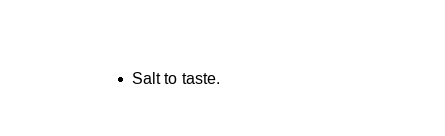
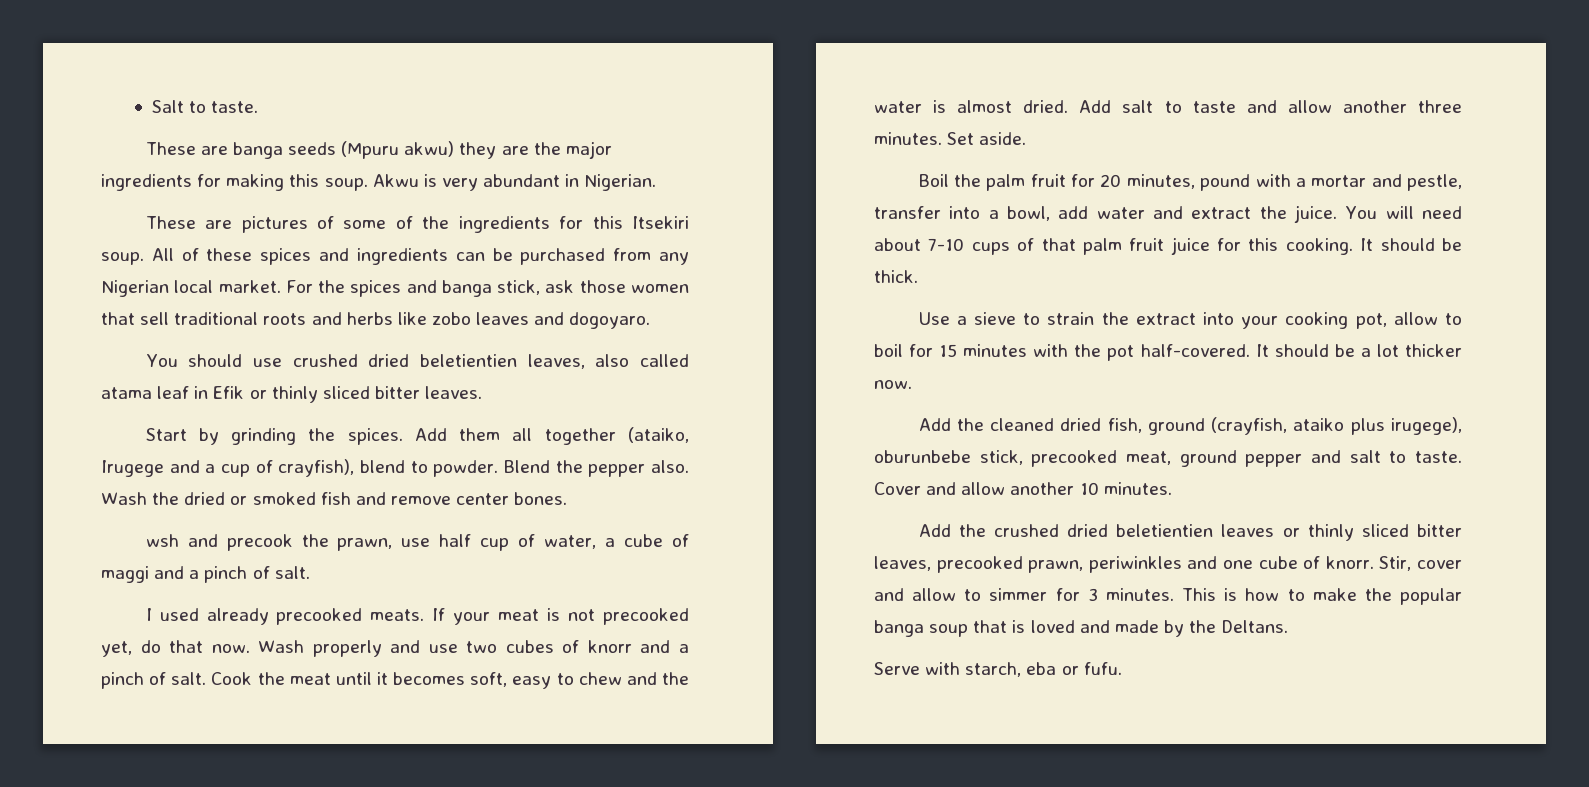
+ These are banga seeds (Mpuru akwu) they are the major ingredients for making this soup. Akwu is very abundant in Nigerian.
+ These are pictures of some of the ingredients for this Itsekiri soup. All of these spices and ingredients can be purchased from any Nigerian local market. For the spices and banga stick, ask those women that sell traditional roots and herbs like zobo leaves and dogoyaro.
+ You should use crushed dried beletientien leaves, also called atama leaf in Efik or thinly sliced bitter leaves.
+ Start by grinding the spices. Add them all together (ataiko, Irugege and a cup of crayfish), blend to powder. Blend the pepper also. Wash the dried or smoked fish and remove center bones.
+ wsh and precook the prawn, use half cup of water, a cube of maggi and a pinch of salt.
+ I used already precooked meats. If your meat is not precooked yet, do that now. Wash properly and use two cubes of knorr and a pinch of salt. Cook the meat until it becomes soft, easy to chew and the water is almost dried. Add salt to taste and allow another three minutes. Set aside.
+ Boil the palm fruit for 20 minutes, pound with a mortar and pestle, transfer into a bowl, add water and extract the juice. You will need about 7-10 cups of that palm fruit juice for this cooking. It should be thick.
+ Use a sieve to strain the extract into your cooking pot, allow to boil for 15 minutes with the pot half-covered. It should be a lot thicker now.
+ Add the cleaned dried fish, ground (crayfish, ataiko plus irugege), oburunbebe stick, precooked meat, ground pepper and salt to taste. Cover and allow another 10 minutes.
+ Add the crushed dried beletientien leaves or thinly sliced bitter leaves, precooked prawn, periwinkles and one cube of knorr. Stir, cover and allow to simmer for 3 minutes. This is how to make the popular banga soup that is loved and made by the Deltans.
+ Serve with starch, eba or fufu.

